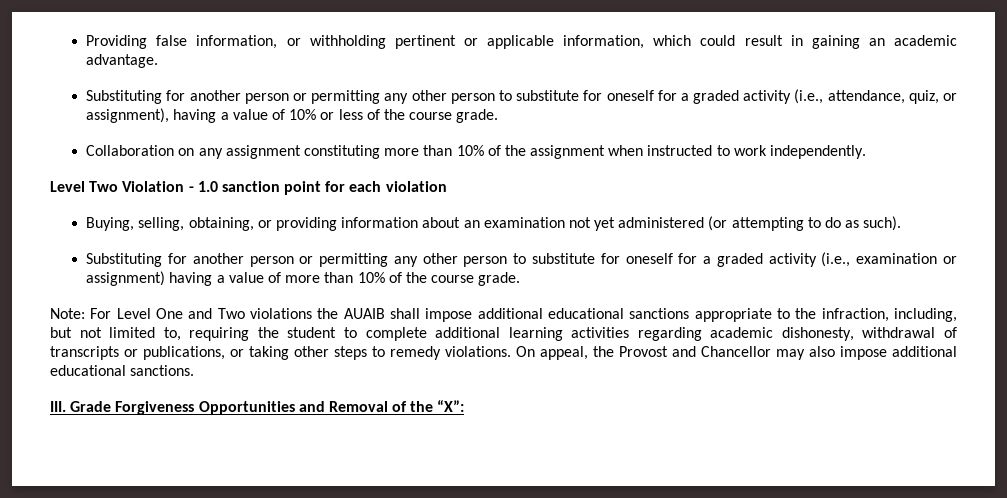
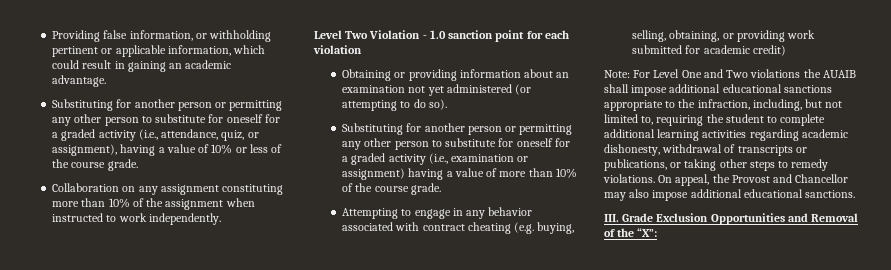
- Buying, selling, obtaining, or providing information about an examination not yet administered (or attempting to do as such).
+ Obtaining or providing information about an examination not yet administered (or attempting to do so).
+ Attempting to engage in any behavior associated with contract cheating (e.g. buying, selling, obtaining, or providing work submitted for academic credit)
- III. Grade Forgiveness Opportunities and Removal of the “X”:
+ III. Grade Exclusion Opportunities and Removal of the “X”:

